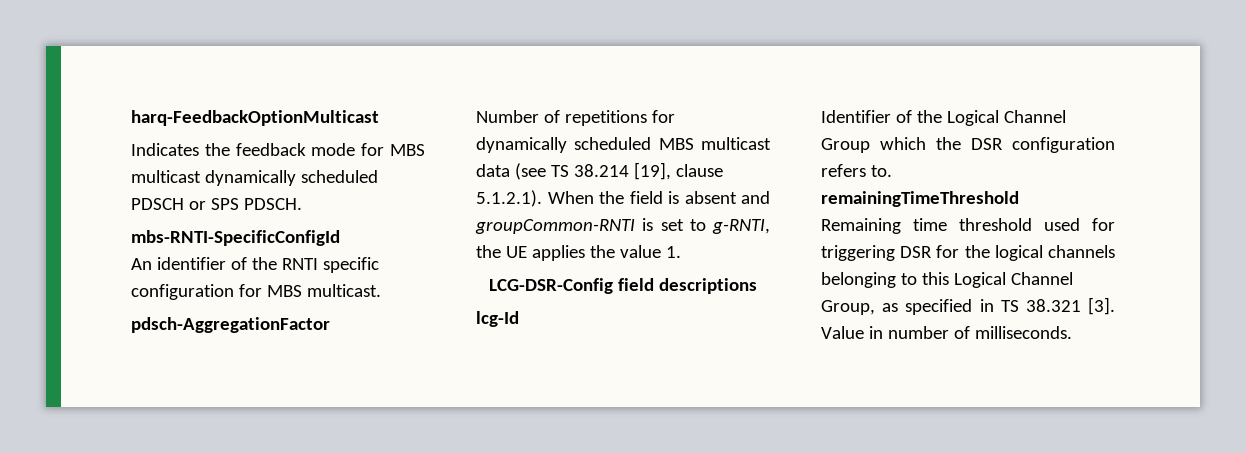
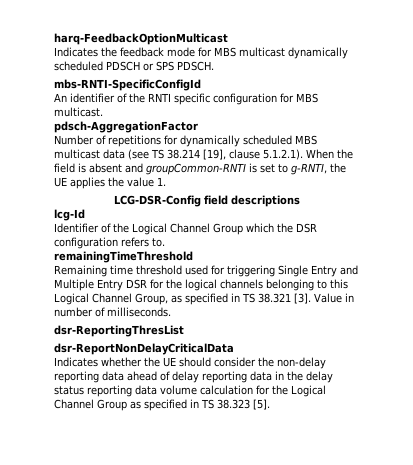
- Remaining time threshold used for triggering DSR for the logical channels belonging to this Logical Channel Group, as specified in TS 38.321 [3].
+ Remaining time threshold used for triggering Single Entry and Multiple Entry DSR for the logical channels belonging to this Logical Channel Group, as specified in TS 38.321 [3].
+ dsr-ReportingThresList
+ dsr-ReportNonDelayCriticalData
+ Indicates whether the UE should consider the non-delay reporting data ahead of delay reporting data in the delay status reporting data volume calculation for the Logical Channel Group as specified in TS 38.323 [5].

